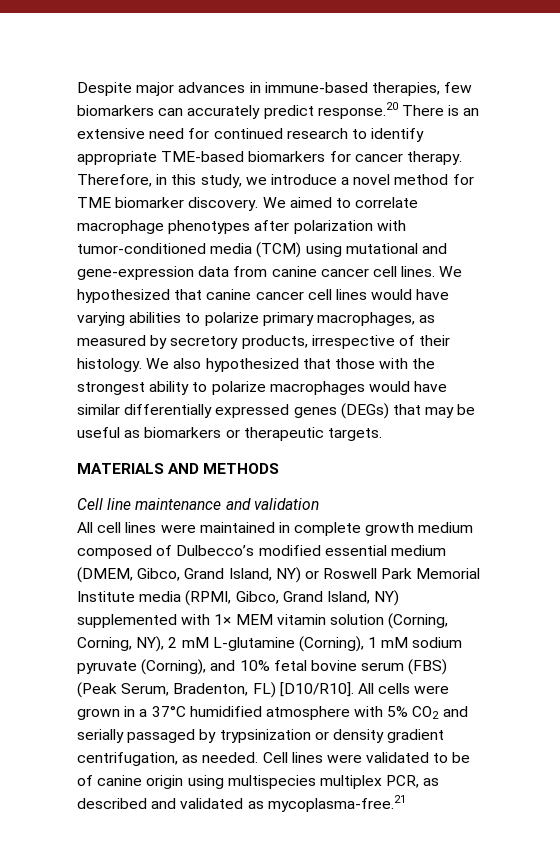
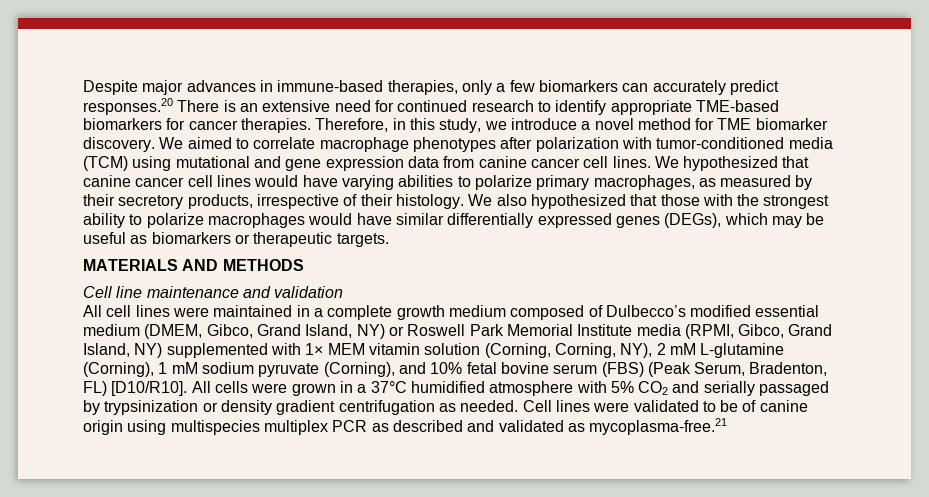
- Despite major advances in immune-based therapies, few biomarkers can accurately predict response.20 There is an extensive need for continued research to identify appropriate TME-based biomarkers for cancer therapy.
+ Despite major advances in immune-based therapies, only a few biomarkers can accurately predict responses.20 There is an extensive need for continued research to identify appropriate TME-based biomarkers for cancer therapies.
- We aimed to correlate macrophage phenotypes after polarization with tumor-conditioned media (TCM) using mutational and gene-expression data from canine cancer cell lines.
+ We aimed to correlate macrophage phenotypes after polarization with tumor-conditioned media (TCM) using mutational and gene expression data from canine cancer cell lines.
- We hypothesized that canine cancer cell lines would have varying abilities to polarize primary macrophages, as measured by secretory products, irrespective of their histology.
+ We hypothesized that canine cancer cell lines would have varying abilities to polarize primary macrophages, as measured by their secretory products, irrespective of their histology.
- We also hypothesized that those with the strongest ability to polarize macrophages would have similar differentially expressed genes (DEGs) that may be useful as biomarkers or therapeutic targets.
+ We also hypothesized that those with the strongest ability to polarize macrophages would have similar differentially expressed genes (DEGs), which may be useful as biomarkers or therapeutic targets.
- All cell lines were maintained in complete growth medium composed of Dulbecco’s modified essential medium (DMEM, Gibco, Grand Island, NY) or Roswell Park Memorial Institute media (RPMI, Gibco, Grand Island, NY) supplemented with 1× MEM vitamin solution (Corning, Corning, NY), 2 mM L-glutamine (Corning), 1 mM sodium pyruvate (Corning), and 10% fetal bovine serum (FBS) (Peak Serum, Bradenton, FL) [D10/R10].
+ All cell lines were maintained in a complete growth medium composed of Dulbecco’s modified essential medium (DMEM, Gibco, Grand Island, NY) or Roswell Park Memorial Institute media (RPMI, Gibco, Grand Island, NY) supplemented with 1× MEM vitamin solution (Corning, Corning, NY), 2 mM L-glutamine (Corning), 1 mM sodium pyruvate (Corning), and 10% fetal bovine serum (FBS) (Peak Serum, Bradenton, FL) [D10/R10].
- All cells were grown in a 37°C humidified atmosphere with 5% CO2 and serially passaged by trypsinization or density gradient centrifugation, as needed.
+ All cells were grown in a 37°C humidified atmosphere with 5% CO2 and serially passaged by trypsinization or density gradient centrifugation as needed.
- Cell lines were validated to be of canine origin using multispecies multiplex PCR, as described and validated as mycoplasma-free.21
+ Cell lines were validated to be of canine origin using multispecies multiplex PCR as described and validated as mycoplasma-free.21

